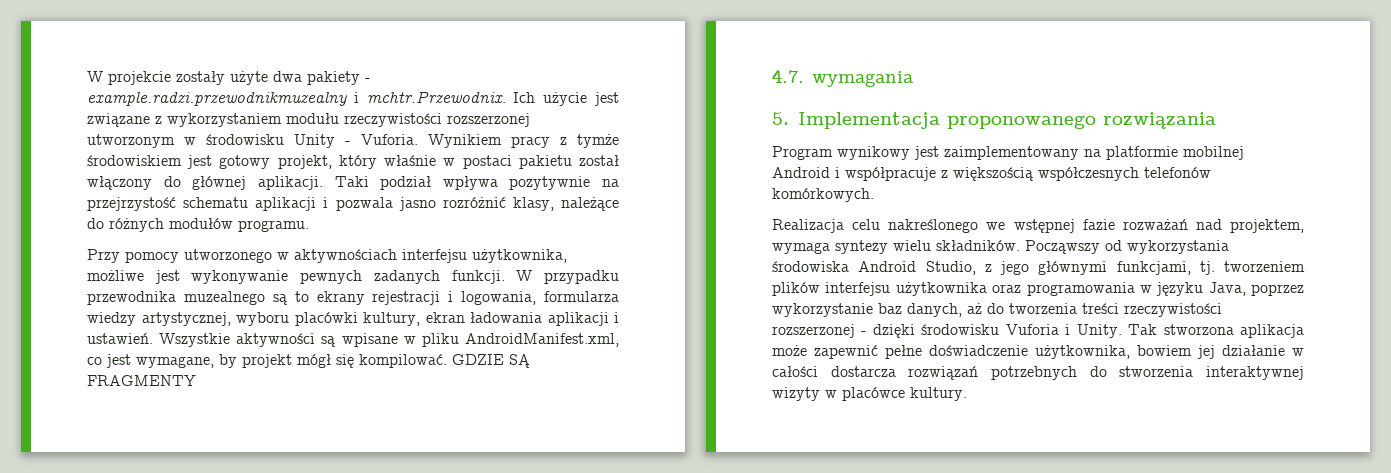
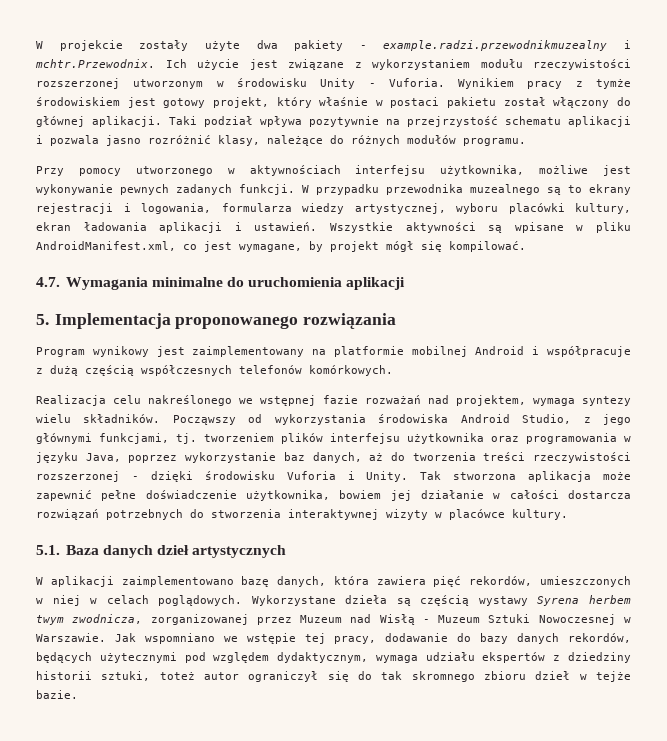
- Wszystkie aktywności są wpisane w pliku AndroidManifest.xml, co jest wymagane, by projekt mógł się kompilować. GDZIE SĄ FRAGMENTY
- 4.7. wymagania
+ Wszystkie aktywności są wpisane w pliku AndroidManifest.xml, co jest wymagane, by projekt mógł się kompilować.
+ 4.7. Wymagania minimalne do uruchomienia aplikacji
- Program wynikowy jest zaimplementowany na platformie mobilnej Android i współpracuje z większością współczesnych telefonów komórkowych.
+ Program wynikowy jest zaimplementowany na platformie mobilnej Android i współpracuje z dużą częścią współczesnych telefonów komórkowych.
+ 5.1. Baza danych dzieł artystycznych
+ W aplikacji zaimplementowano bazę danych, która zawiera pięć rekordów, umieszczonych w niej w celach poglądowych. Wykorzystane dzieła są częścią wystawy Syrena herbem twym zwodnicza, zorganizowanej przez Muzeum nad Wisłą - Muzeum Sztuki Nowoczesnej w Warszawie. Jak wspomniano we wstępie tej pracy, dodawanie do bazy danych rekordów, będących użytecznymi pod względem dydaktycznym, wymaga udziału ekspertów z dziedziny historii sztuki, toteż autor ograniczył się do tak skromnego zbioru dzieł w tejże bazie.

